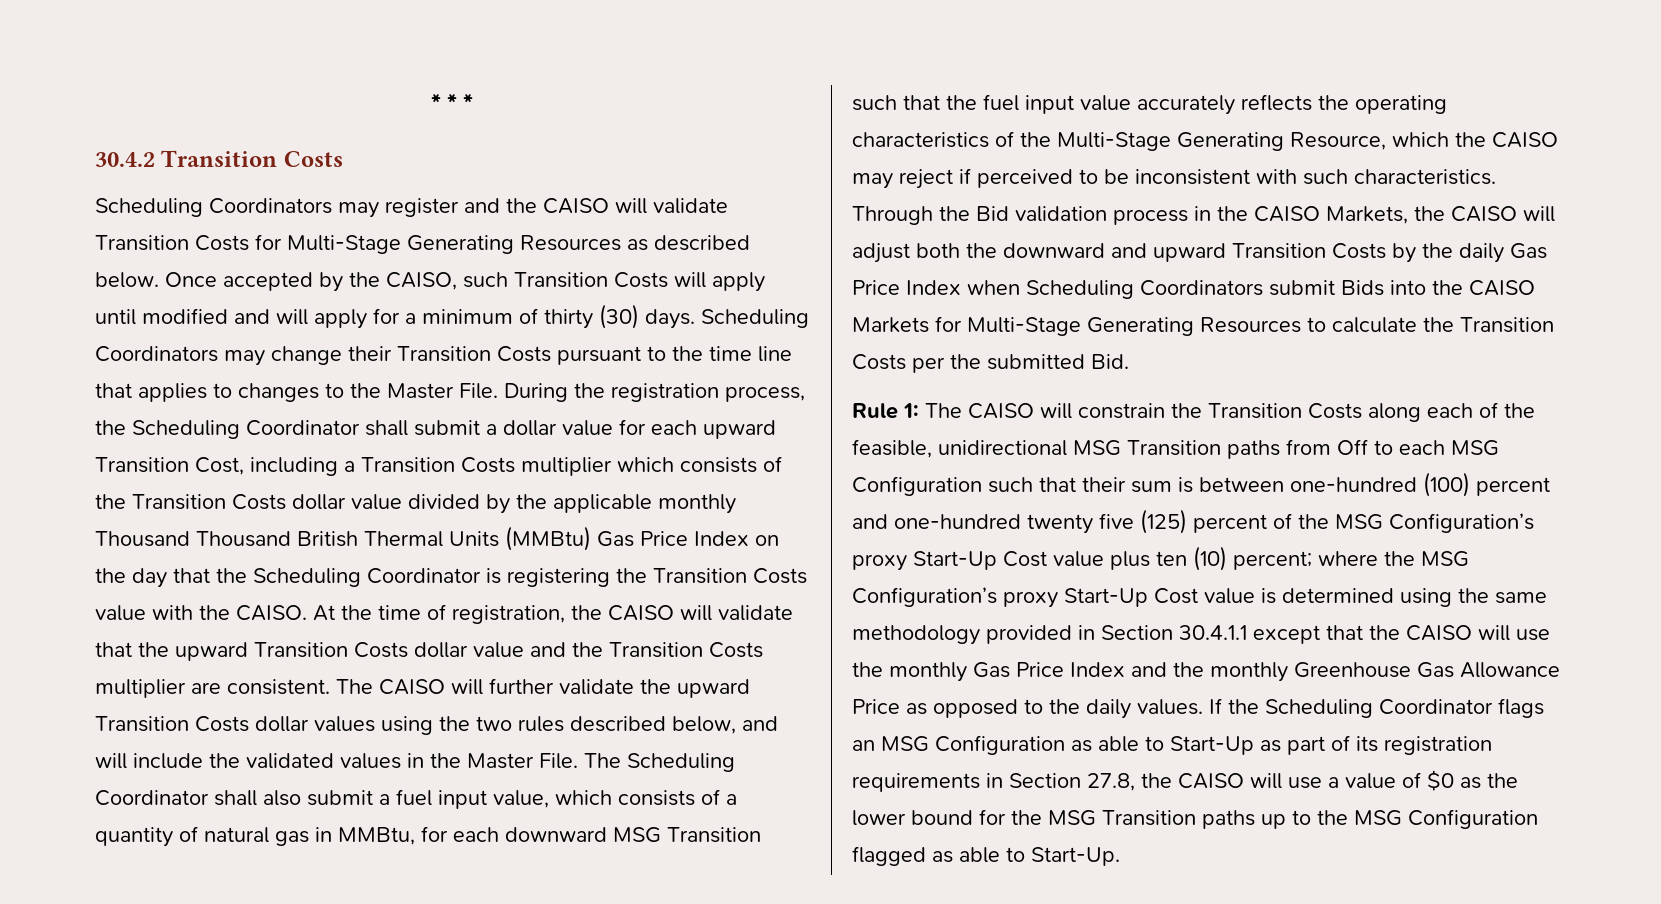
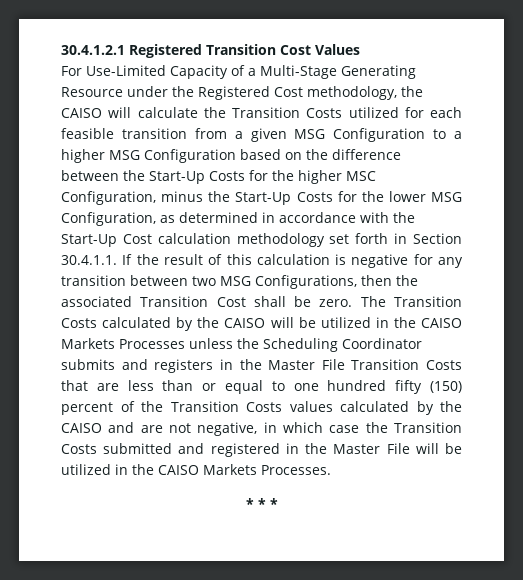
+ 30.4.1.2.1 Registered Transition Cost Values
+ For Use-Limited Capacity of a Multi-Stage Generating Resource under the Registered Cost methodology, the CAISO will calculate the Transition Costs utilized for each feasible transition from a given MSG Configuration to a higher MSG Configuration based on the difference between the Start-Up Costs for the higher MSC Configuration, minus the Start-Up Costs for the lower MSG Configuration, as determined in accordance with the Start-Up Cost calculation methodology set forth in Section 30.4.1.1. If the result of this calculation is negative for any transition between two MSG Configurations, then the associated Transition Cost shall be zero. The Transition Costs calculated by the CAISO will be utilized in the CAISO Markets Processes unless the Scheduling Coordinator submits and registers in the Master File Transition Costs that are less than or equal to one hundred fifty (150) percent of the Transition Costs values calculated by the CAISO and are not negative, in which case the Transition Costs submitted and registered in the Master File will be utilized in the CAISO Markets Processes.
  * * *
- 30.4.2 Transition Costs
- Scheduling Coordinators may register and the CAISO will validate Transition Costs for Multi-Stage Generating Resources as described below. Once accepted by the CAISO, such Transition Costs will apply until modified and will apply for a minimum of thirty (30) days. Scheduling Coordinators may change their Transition Costs pursuant to the time line that applies to changes to the Master File. During the registration process, the Scheduling Coordinator shall submit a dollar value for each upward Transition Cost, including a Transition Costs multiplier which consists of the Transition Costs dollar value divided by the applicable monthly Thousand Thousand British Thermal Units (MMBtu) Gas Price Index on the day that the Scheduling Coordinator is registering the Transition Costs value with the CAISO. At the time of registration, the CAISO will validate that the upward Transition Costs dollar value and the Transition Costs multiplier are consistent. The CAISO will further validate the upward Transition Costs dollar values using the two rules described below, and will include the validated values in the Master File. The Scheduling Coordinator shall also submit a fuel input value, which consists of a quantity of natural gas in MMBtu, for each downward MSG Transition such that the fuel input value accurately reflects the operating characteristics of the Multi-Stage Generating Resource, which the CAISO may reject if perceived to be inconsistent with such characteristics. Through the Bid validation process in the CAISO Markets, the CAISO will adjust both the downward and upward Transition Costs by the daily Gas Price Index when Scheduling Coordinators submit Bids into the CAISO Markets for Multi-Stage Generating Resources to calculate the Transition Costs per the submitted Bid.
- Rule 1: The CAISO will constrain the Transition Costs along each of the feasible, unidirectional MSG Transition paths from Off to each MSG Configuration such that their sum is between one-hundred (100) percent and one-hundred twenty five (125) percent of the MSG Configuration’s proxy Start-Up Cost value plus ten (10) percent; where the MSG Configuration’s proxy Start-Up Cost value is determined using the same methodology provided in Section 30.4.1.1 except that the CAISO will use the monthly Gas Price Index and the monthly Greenhouse Gas Allowance Price as opposed to the daily values. If the Scheduling Coordinator flags an MSG Configuration as able to Start-Up as part of its registration requirements in Section 27.8, the CAISO will use a value of $0 as the lower bound for the MSG Transition paths up to the MSG Configuration flagged as able to Start-Up.

